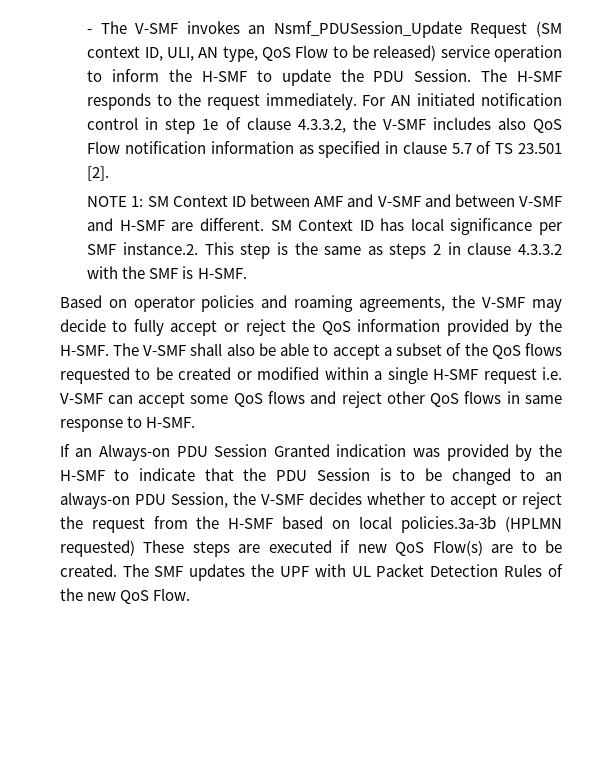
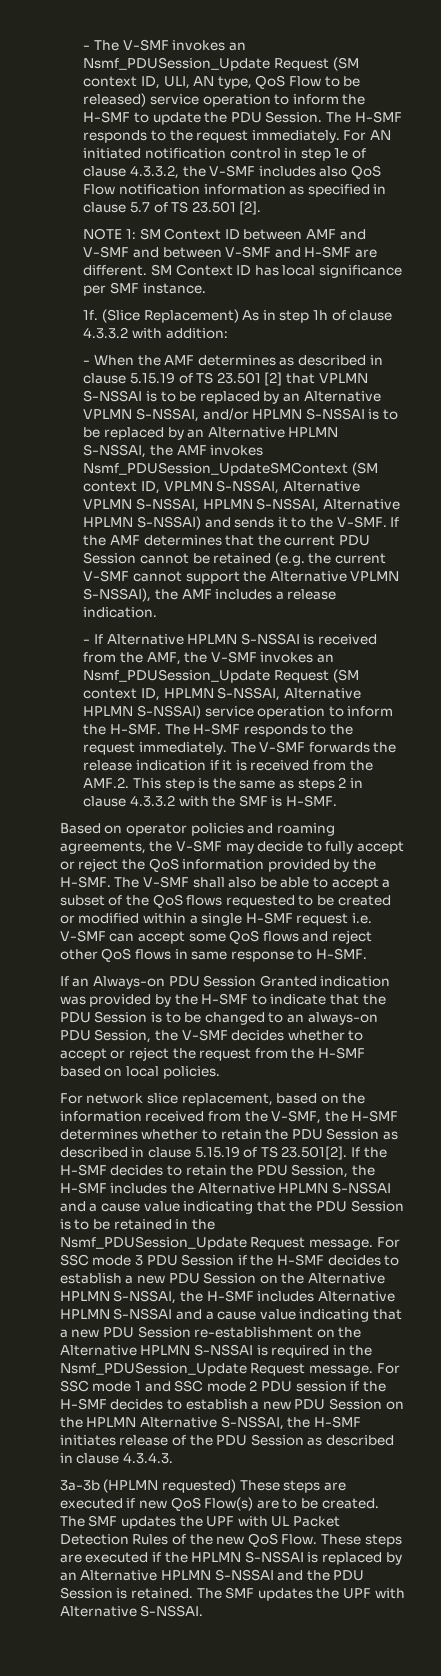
- SM Context ID has local significance per SMF instance.2. This step is the same as steps 2 in clause 4.3.3.2 with the SMF is H-SMF.
+ SM Context ID has local significance per SMF instance.
+ 1f. (Slice Replacement) As in step 1h of clause 4.3.3.2 with addition:
+ - When the AMF determines as described in clause 5.15.19 of TS 23.501 [2] that VPLMN S-NSSAI is to be replaced by an Alternative VPLMN S-NSSAI, and/or HPLMN S-NSSAI is to be replaced by an Alternative HPLMN S-NSSAI, the AMF invokes Nsmf_PDUSession_UpdateSMContext (SM context ID, VPLMN S-NSSAI, Alternative VPLMN S-NSSAI, HPLMN S-NSSAI, Alternative HPLMN S-NSSAI) and sends it to the V-SMF. If the AMF determines that the current PDU Session cannot be retained (e.g. the current V-SMF cannot support the Alternative VPLMN S-NSSAI), the AMF includes a release indication.
+ - If Alternative HPLMN S-NSSAI is received from the AMF, the V-SMF invokes an Nsmf_PDUSession_Update Request (SM context ID, HPLMN S-NSSAI, Alternative HPLMN S-NSSAI) service operation to inform the H-SMF. The H-SMF responds to the request immediately. The V-SMF forwards the release indication if it is received from the AMF.2. This step is the same as steps 2 in clause 4.3.3.2 with the SMF is H-SMF.
- If an Always-on PDU Session Granted indication was provided by the H-SMF to indicate that the PDU Session is to be changed to an always-on PDU Session, the V-SMF decides whether to accept or reject the request from the H-SMF based on local policies.3a-3b (HPLMN requested) These steps are executed if new QoS Flow(s) are to be created.
+ If an Always-on PDU Session Granted indication was provided by the H-SMF to indicate that the PDU Session is to be changed to an always-on PDU Session, the V-SMF decides whether to accept or reject the request from the H-SMF based on local policies.
+ For network slice replacement, based on the information received from the V-SMF, the H-SMF determines whether to retain the PDU Session as described in clause 5.15.19 of TS 23.501[2]. If the H-SMF decides to retain the PDU Session, the H-SMF includes the Alternative HPLMN S-NSSAI and a cause value indicating that the PDU Session is to be retained in the Nsmf_PDUSession_Update Request message. For SSC mode 3 PDU Session if the H-SMF decides to establish a new PDU Session on the Alternative HPLMN S-NSSAI, the H-SMF includes Alternative HPLMN S-NSSAI and a cause value indicating that a new PDU Session re-establishment on the Alternative HPLMN S-NSSAI is required in the Nsmf_PDUSession_Update Request message. For SSC mode 1 and SSC mode 2 PDU session if the H-SMF decides to establish a new PDU Session on the HPLMN Alternative S-NSSAI, the H-SMF initiates release of the PDU Session as described in clause 4.3.4.3.
+ 3a-3b (HPLMN requested) These steps are executed if new QoS Flow(s) are to be created.
+ These steps are executed if the HPLMN S-NSSAI is replaced by an Alternative HPLMN S-NSSAI and the PDU Session is retained. The SMF updates the UPF with Alternative S-NSSAI.

